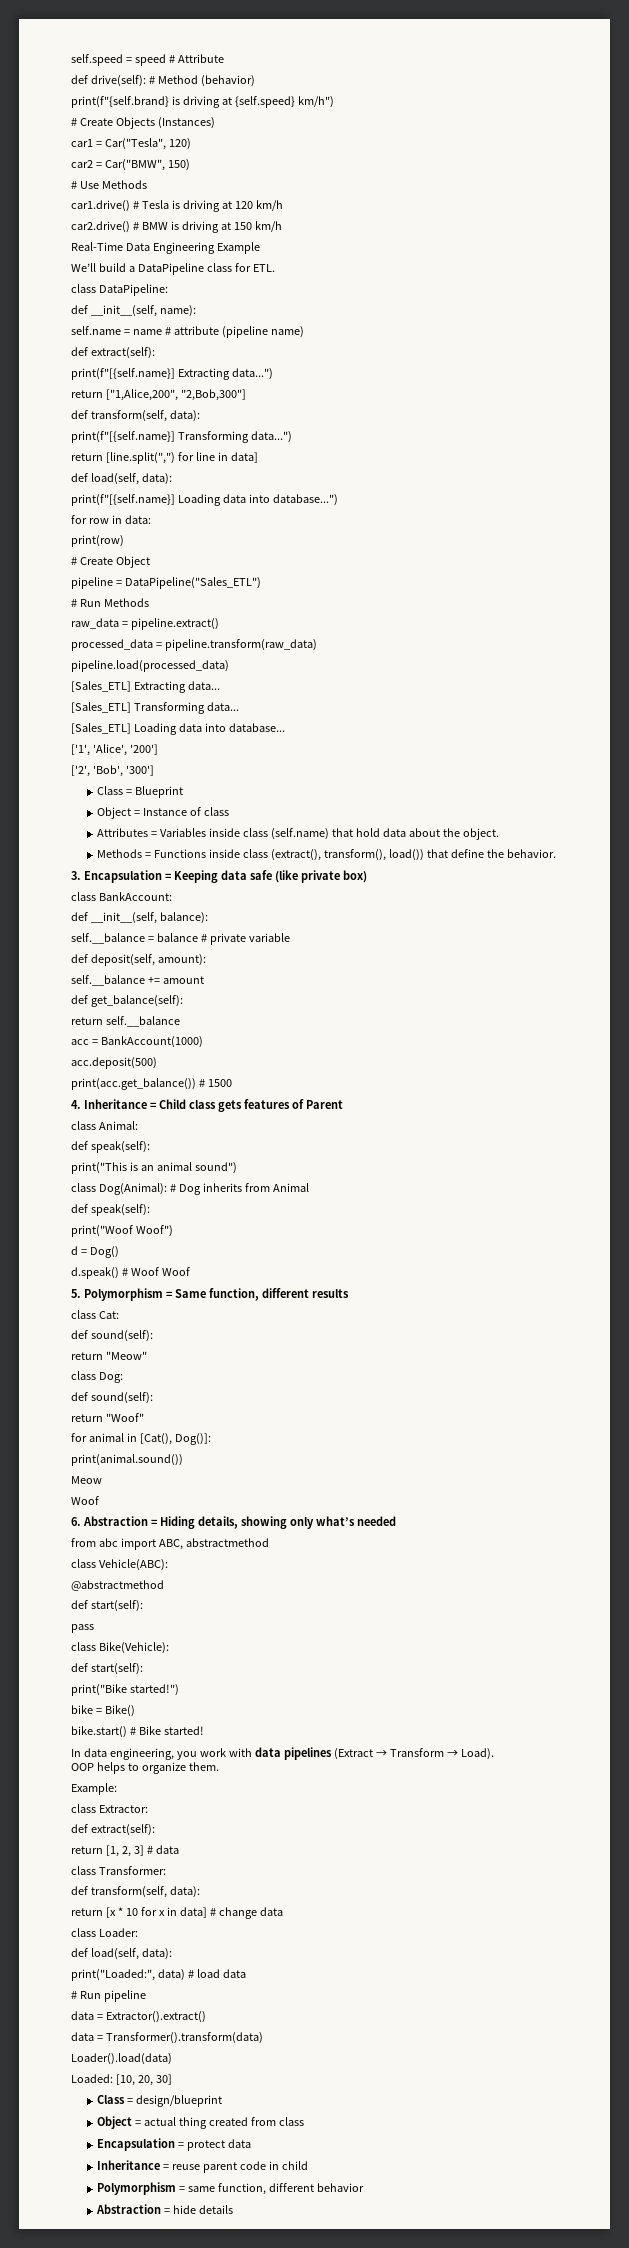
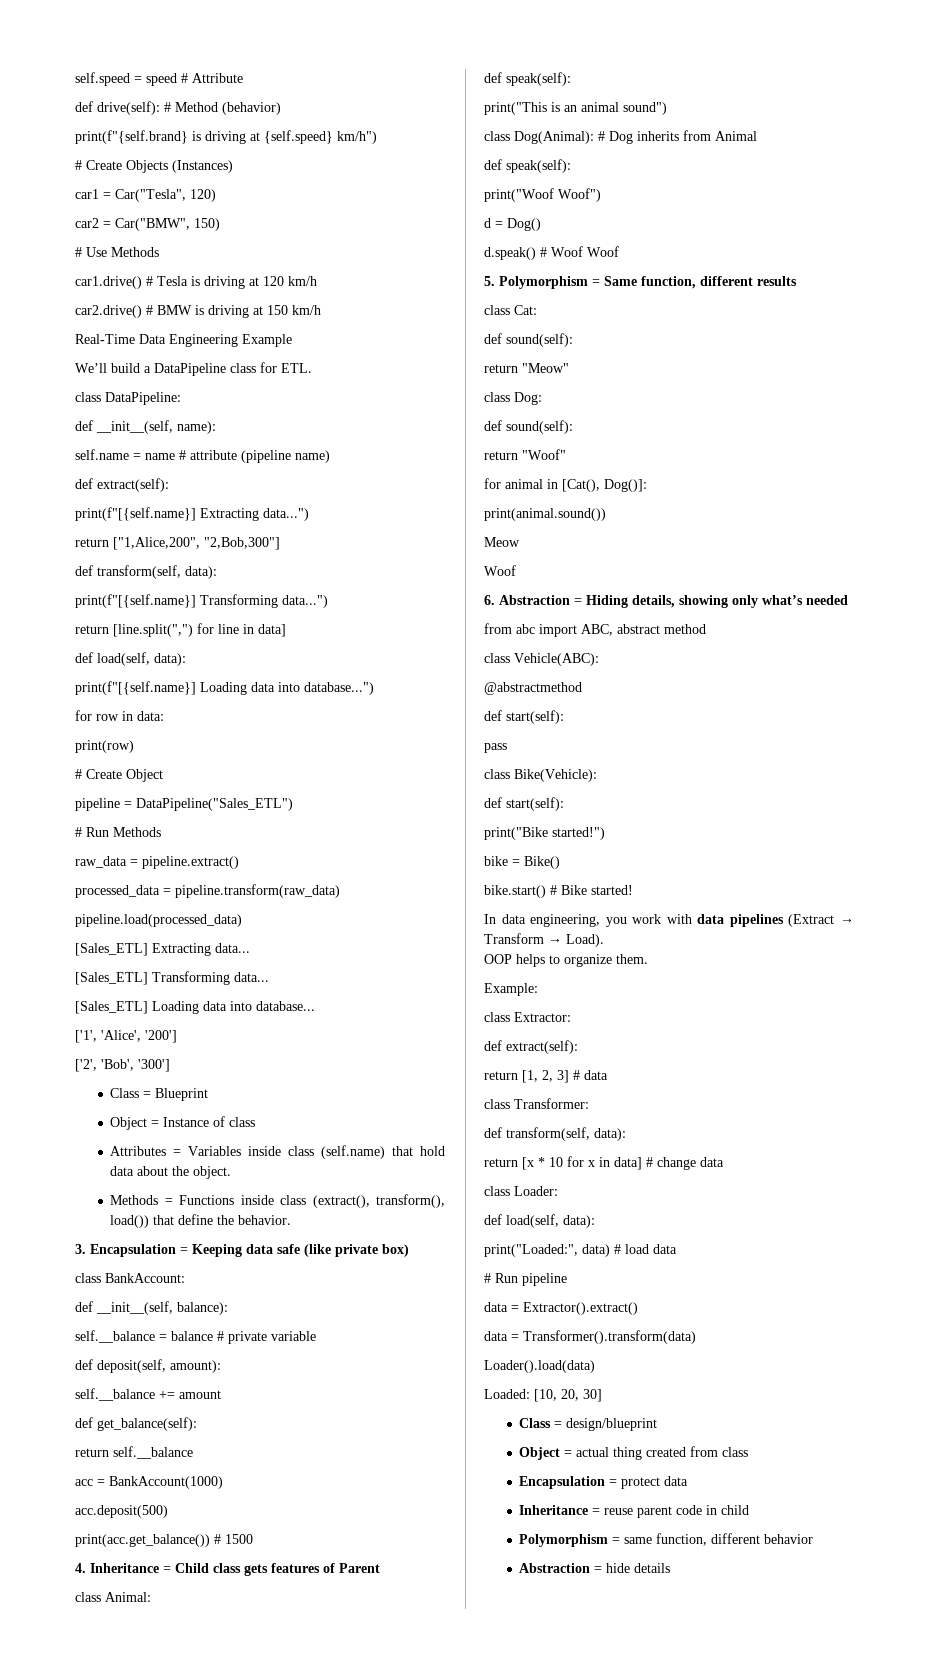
- from abc import ABC, abstractmethod
+ from abc import ABC, abstract method

